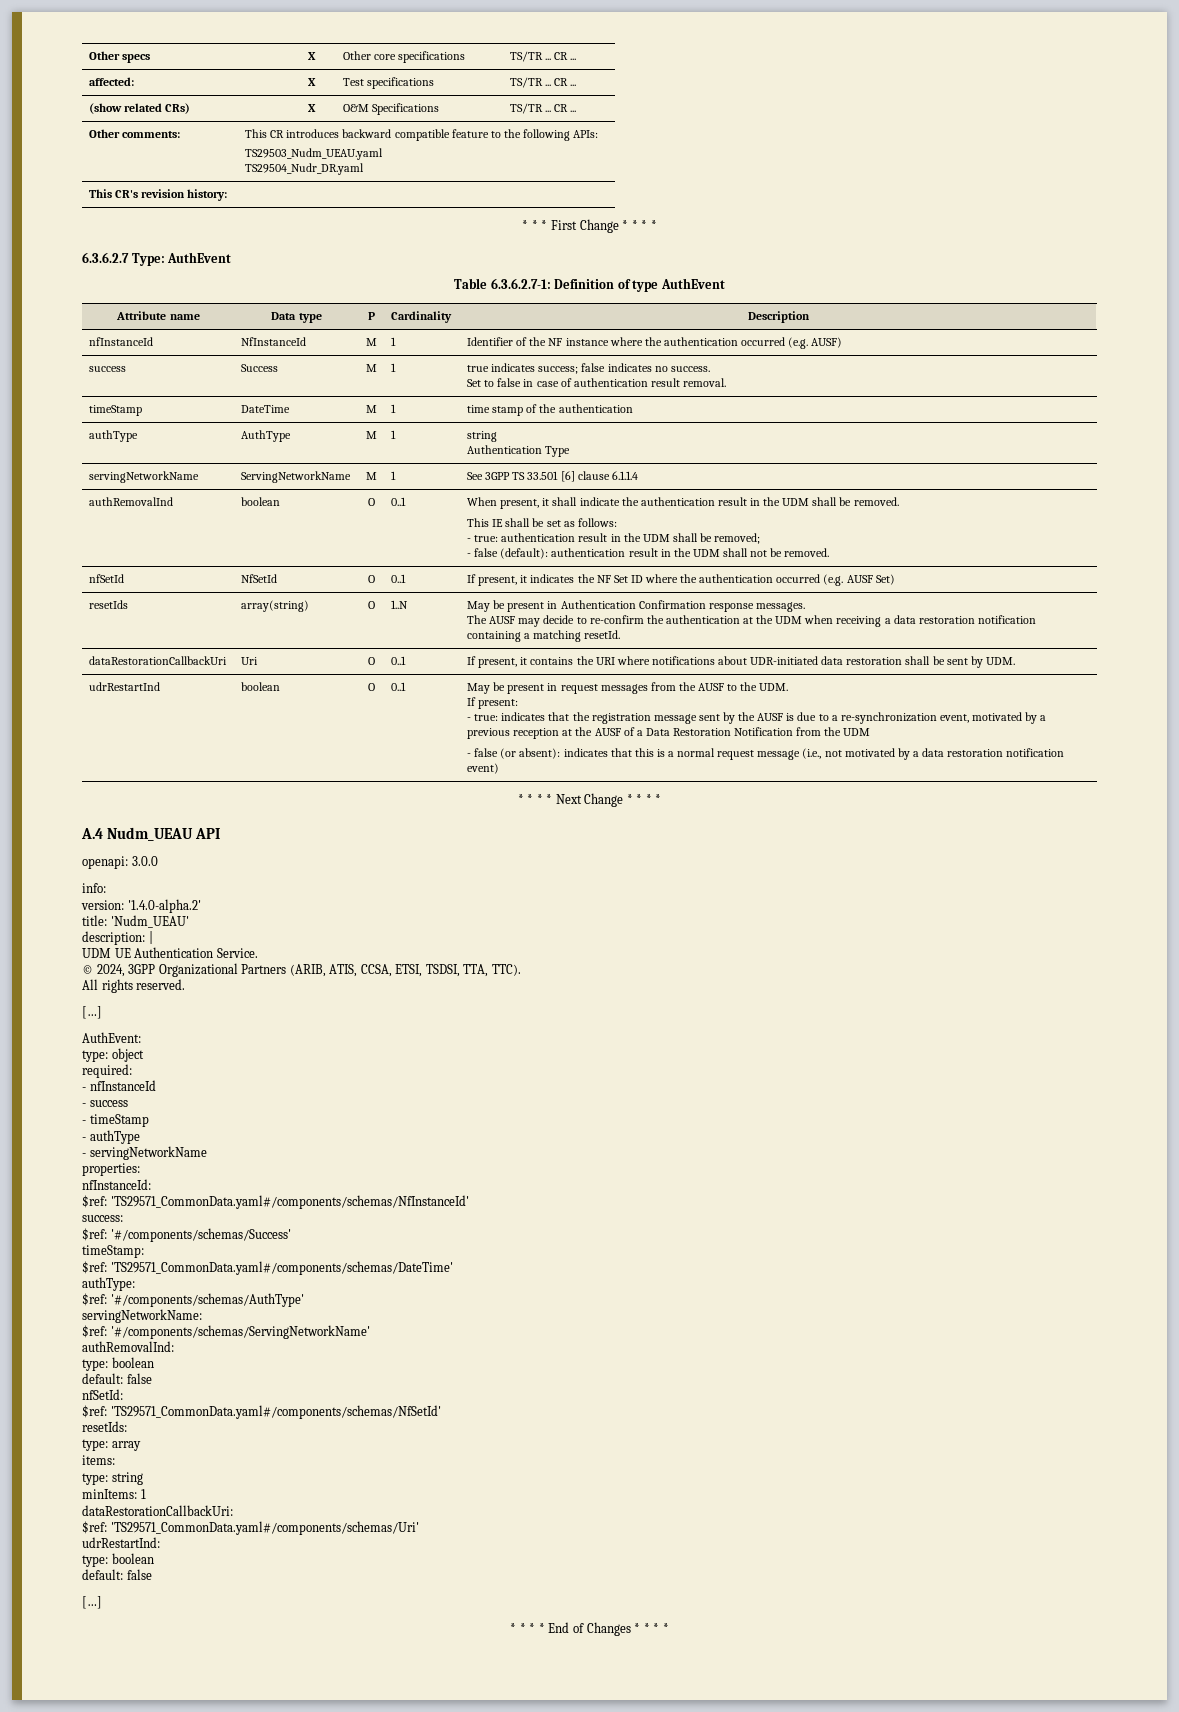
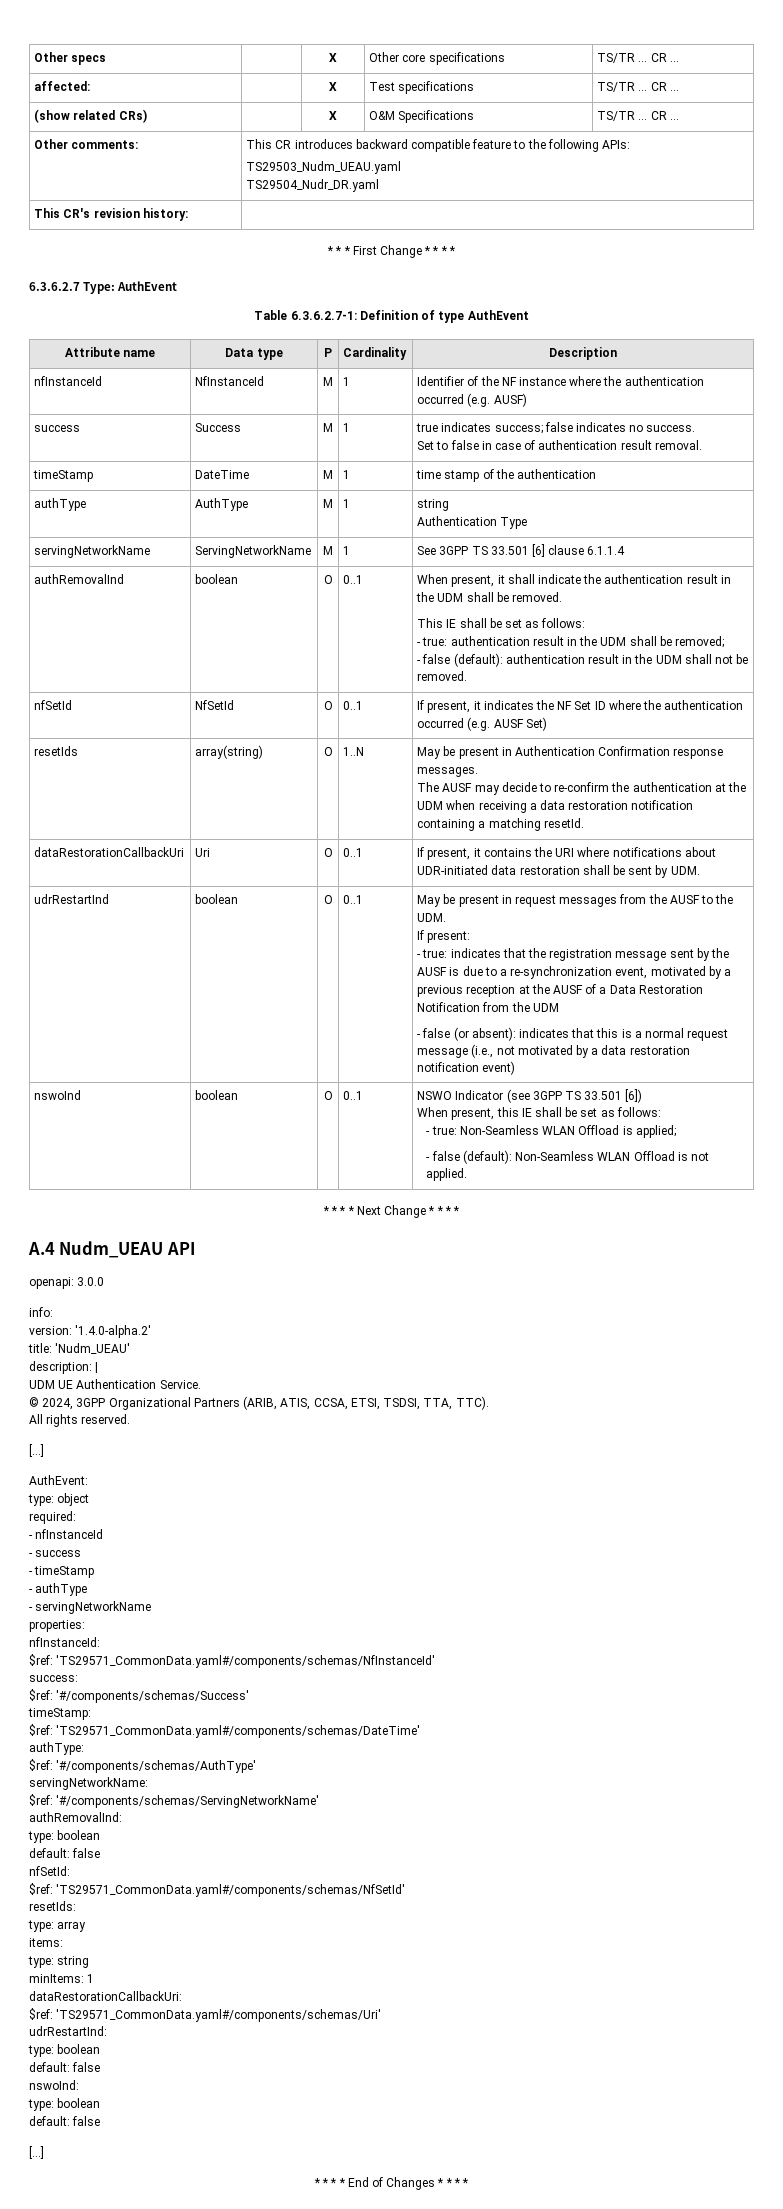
+ nswoInd | boolean | O | 0..1 | NSWO Indicator (see 3GPP TS 33.501 [6])
+ When present, this IE shall be set as follows:
+ - true: Non-Seamless WLAN Offload is applied;
+ - false (default): Non-Seamless WLAN Offload is not applied.
+ nswoInd:
+ type: boolean
+ default: false

